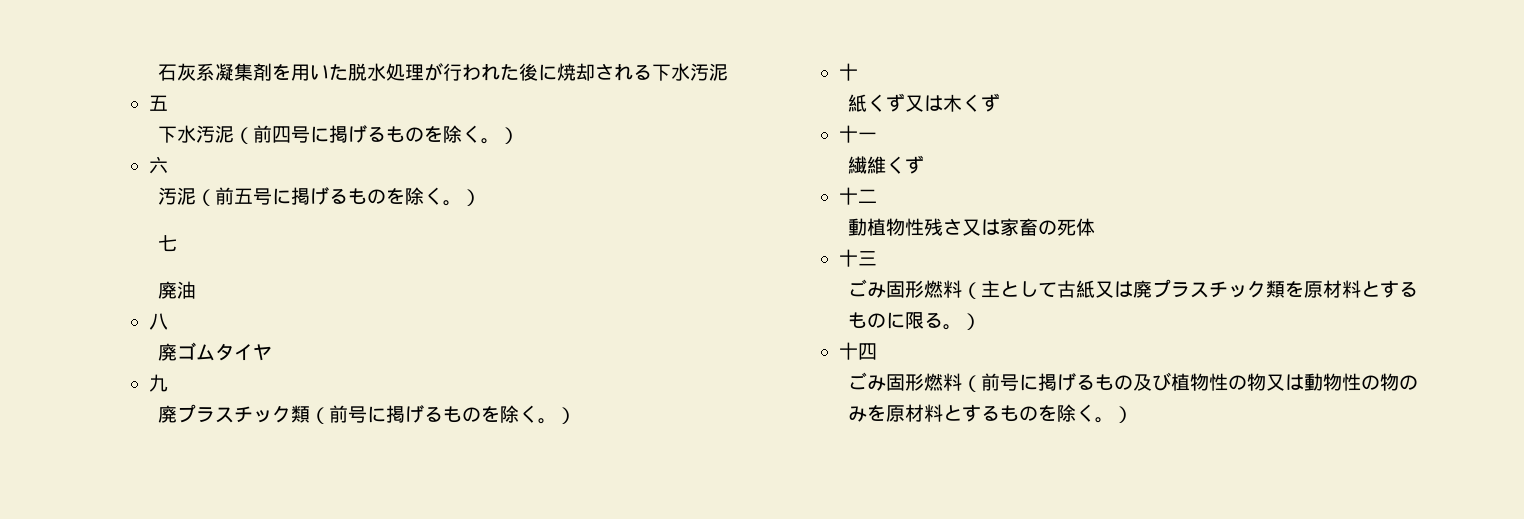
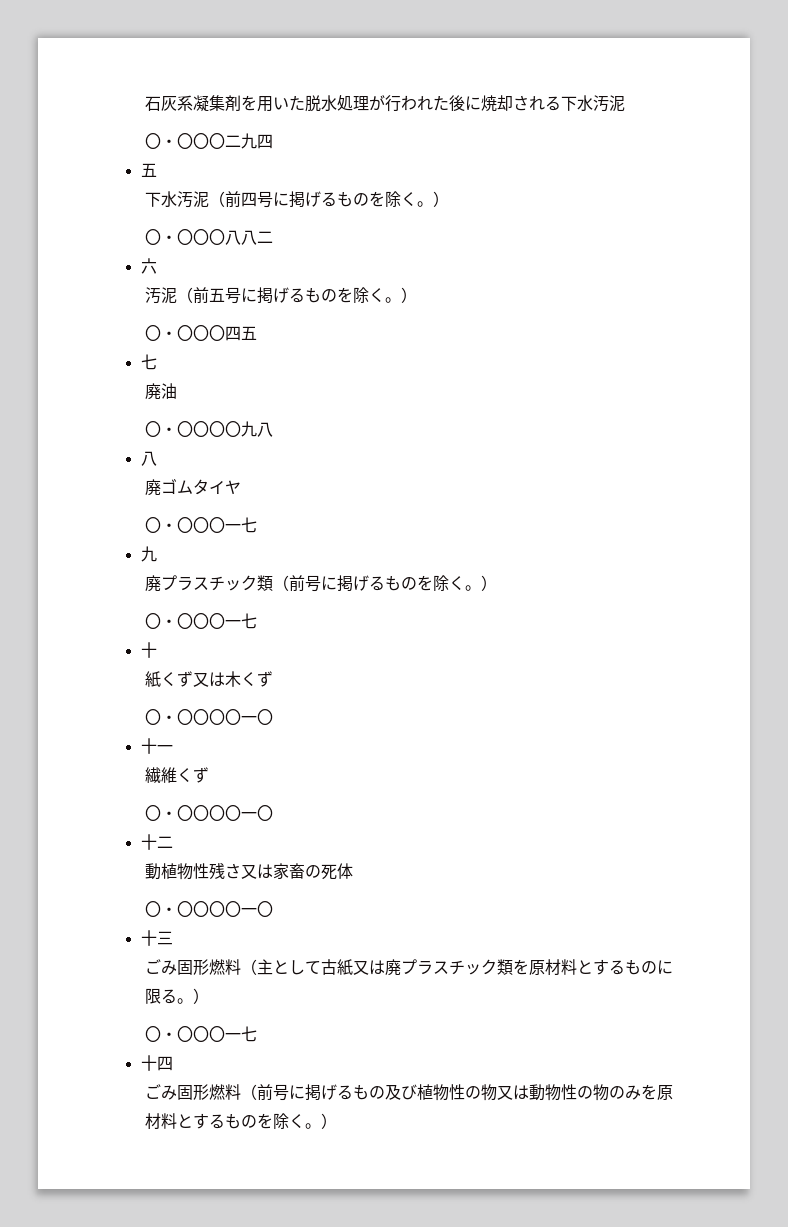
+ 〇・〇〇〇二九四
+ 〇・〇〇〇八八二
+ 〇・〇〇〇四五
  七
  廃油
+ 〇・〇〇〇〇九八
  廃ゴムタイヤ
+ 〇・〇〇〇一七
  廃プラスチック類（前号に掲げるものを除く。）
+ 〇・〇〇〇一七
  紙くず又は木くず
+ 〇・〇〇〇〇一〇
  繊維くず
+ 〇・〇〇〇〇一〇
  動植物性残さ又は家畜の死体
+ 〇・〇〇〇〇一〇
  ごみ固形燃料（主として古紙又は廃プラスチック類を原材料とするものに限る。）
+ 〇・〇〇〇一七

